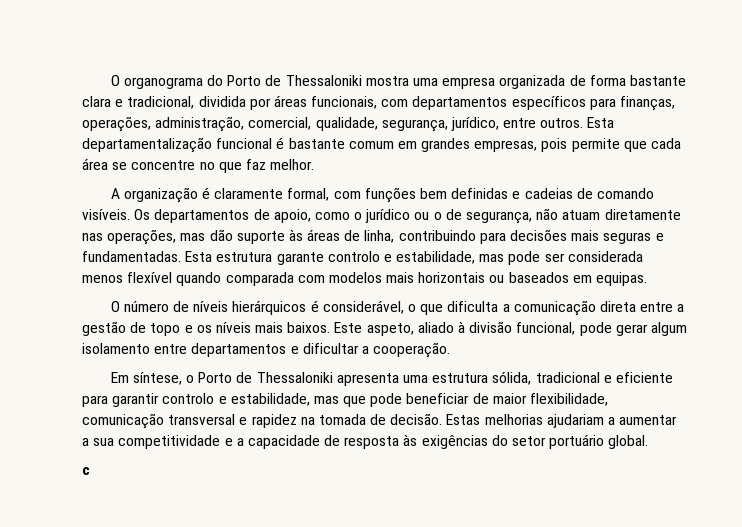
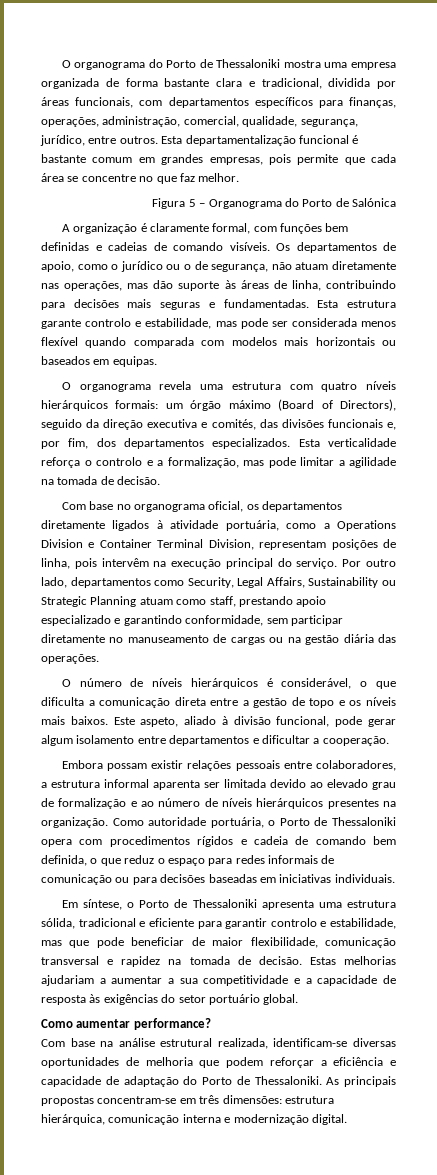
+ Figura 5 – Organograma do Porto de Salónica
+ O organograma revela uma estrutura com quatro níveis hierárquicos formais: um órgão máximo (Board of Directors), seguido da direção executiva e comités, das divisões funcionais e, por fim, dos departamentos especializados. Esta verticalidade reforça o controlo e a formalização, mas pode limitar a agilidade na tomada de decisão.
+ Com base no organograma oficial, os departamentos diretamente ligados à atividade portuária, como a Operations Division e Container Terminal Division, representam posições de linha, pois intervêm na execução principal do serviço. Por outro lado, departamentos como Security, Legal Affairs, Sustainability ou Strategic Planning atuam como staff, prestando apoio especializado e garantindo conformidade, sem participar diretamente no manuseamento de cargas ou na gestão diária das operações.
+ Embora possam existir relações pessoais entre colaboradores, a estrutura informal aparenta ser limitada devido ao elevado grau de formalização e ao número de níveis hierárquicos presentes na organização. Como autoridade portuária, o Porto de Thessaloniki opera com procedimentos rígidos e cadeia de comando bem definida, o que reduz o espaço para redes informais de comunicação ou para decisões baseadas em iniciativas individuais.
- c
+ Como aumentar performance?
+ Com base na análise estrutural realizada, identificam-se diversas oportunidades de melhoria que podem reforçar a eficiência e capacidade de adaptação do Porto de Thessaloniki. As principais propostas concentram-se em três dimensões: estrutura hierárquica, comunicação interna e modernização digital.

